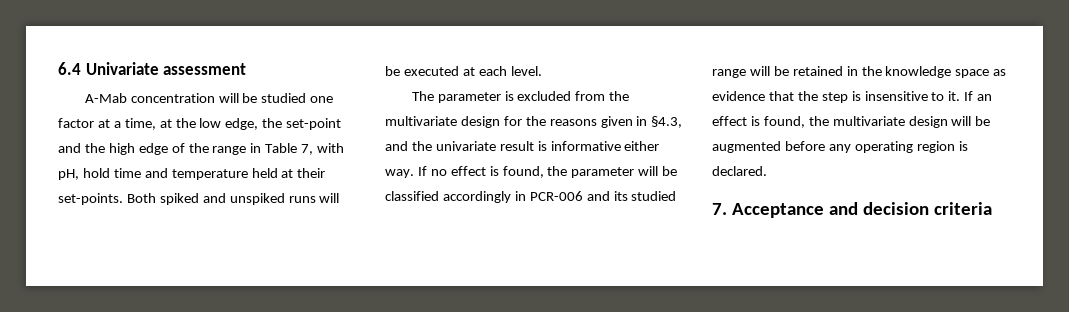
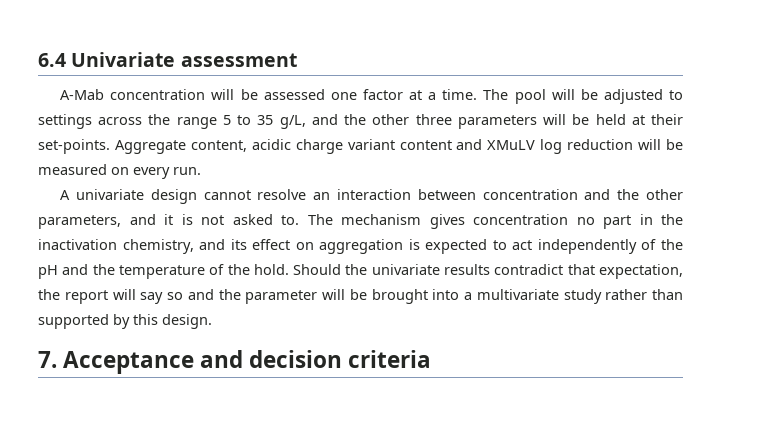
- A-Mab concentration will be studied one factor at a time, at the low edge, the set-point and the high edge of the range in Table 7, with pH, hold time and temperature held at their set-points. Both spiked and unspiked runs will be executed at each level.
- The parameter is excluded from the multivariate design for the reasons given in §4.3, and the univariate result is informative either way. If no effect is found, the parameter will be classified accordingly in PCR-006 and its studied range will be retained in the knowledge space as evidence that the step is insensitive to it. If an effect is found, the multivariate design will be augmented before any operating region is declared.
+ A-Mab concentration will be assessed one factor at a time. The pool will be adjusted to settings across the range 5 to 35 g/L, and the other three parameters will be held at their set-points. Aggregate content, acidic charge variant content and XMuLV log reduction will be measured on every run.
+ A univariate design cannot resolve an interaction between concentration and the other parameters, and it is not asked to. The mechanism gives concentration no part in the inactivation chemistry, and its effect on aggregation is expected to act independently of the pH and the temperature of the hold. Should the univariate results contradict that expectation, the report will say so and the parameter will be brought into a multivariate study rather than supported by this design.

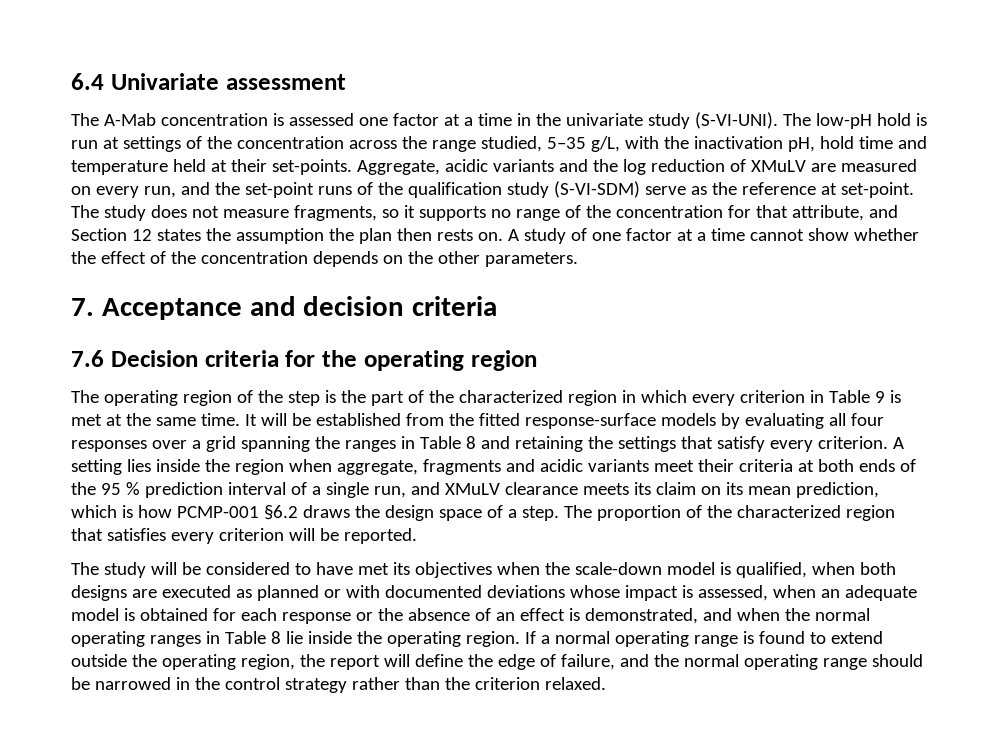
- A-Mab concentration will be assessed one factor at a time. The pool will be adjusted to settings across the range 5 to 35 g/L, and the other three parameters will be held at their set-points. Aggregate content, acidic charge variant content and XMuLV log reduction will be measured on every run.
- A univariate design cannot resolve an interaction between concentration and the other parameters, and it is not asked to. The mechanism gives concentration no part in the inactivation chemistry, and its effect on aggregation is expected to act independently of the pH and the temperature of the hold. Should the univariate results contradict that expectation, the report will say so and the parameter will be brought into a multivariate study rather than supported by this design.
+ The A-Mab concentration is assessed one factor at a time in the univariate study (S-VI-UNI). The low-pH hold is run at settings of the concentration across the range studied, 5–35 g/L, with the inactivation pH, hold time and temperature held at their set-points. Aggregate, acidic variants and the log reduction of XMuLV are measured on every run, and the set-point runs of the qualification study (S-VI-SDM) serve as the reference at set-point. The study does not measure fragments, so it supports no range of the concentration for that attribute, and Section 12 states the assumption the plan then rests on. A study of one factor at a time cannot show whether the effect of the concentration depends on the other parameters.
+ 7.6 Decision criteria for the operating region
+ The operating region of the step is the part of the characterized region in which every criterion in Table 9 is met at the same time. It will be established from the fitted response-surface models by evaluating all four responses over a grid spanning the ranges in Table 8 and retaining the settings that satisfy every criterion. A setting lies inside the region when aggregate, fragments and acidic variants meet their criteria at both ends of the 95 % prediction interval of a single run, and XMuLV clearance meets its claim on its mean prediction, which is how PCMP-001 §6.2 draws the design space of a step. The proportion of the characterized region that satisfies every criterion will be reported.
+ The study will be considered to have met its objectives when the scale-down model is qualified, when both designs are executed as planned or with documented deviations whose impact is assessed, when an adequate model is obtained for each response or the absence of an effect is demonstrated, and when the normal operating ranges in Table 8 lie inside the operating region. If a normal operating range is found to extend outside the operating region, the report will define the edge of failure, and the normal operating range should be narrowed in the control strategy rather than the criterion relaxed.

